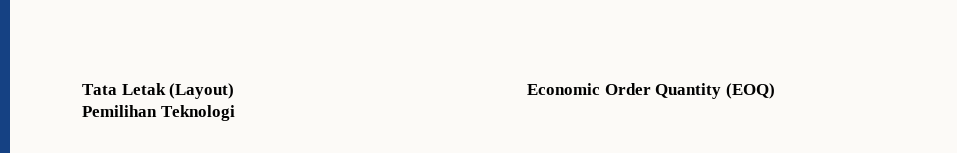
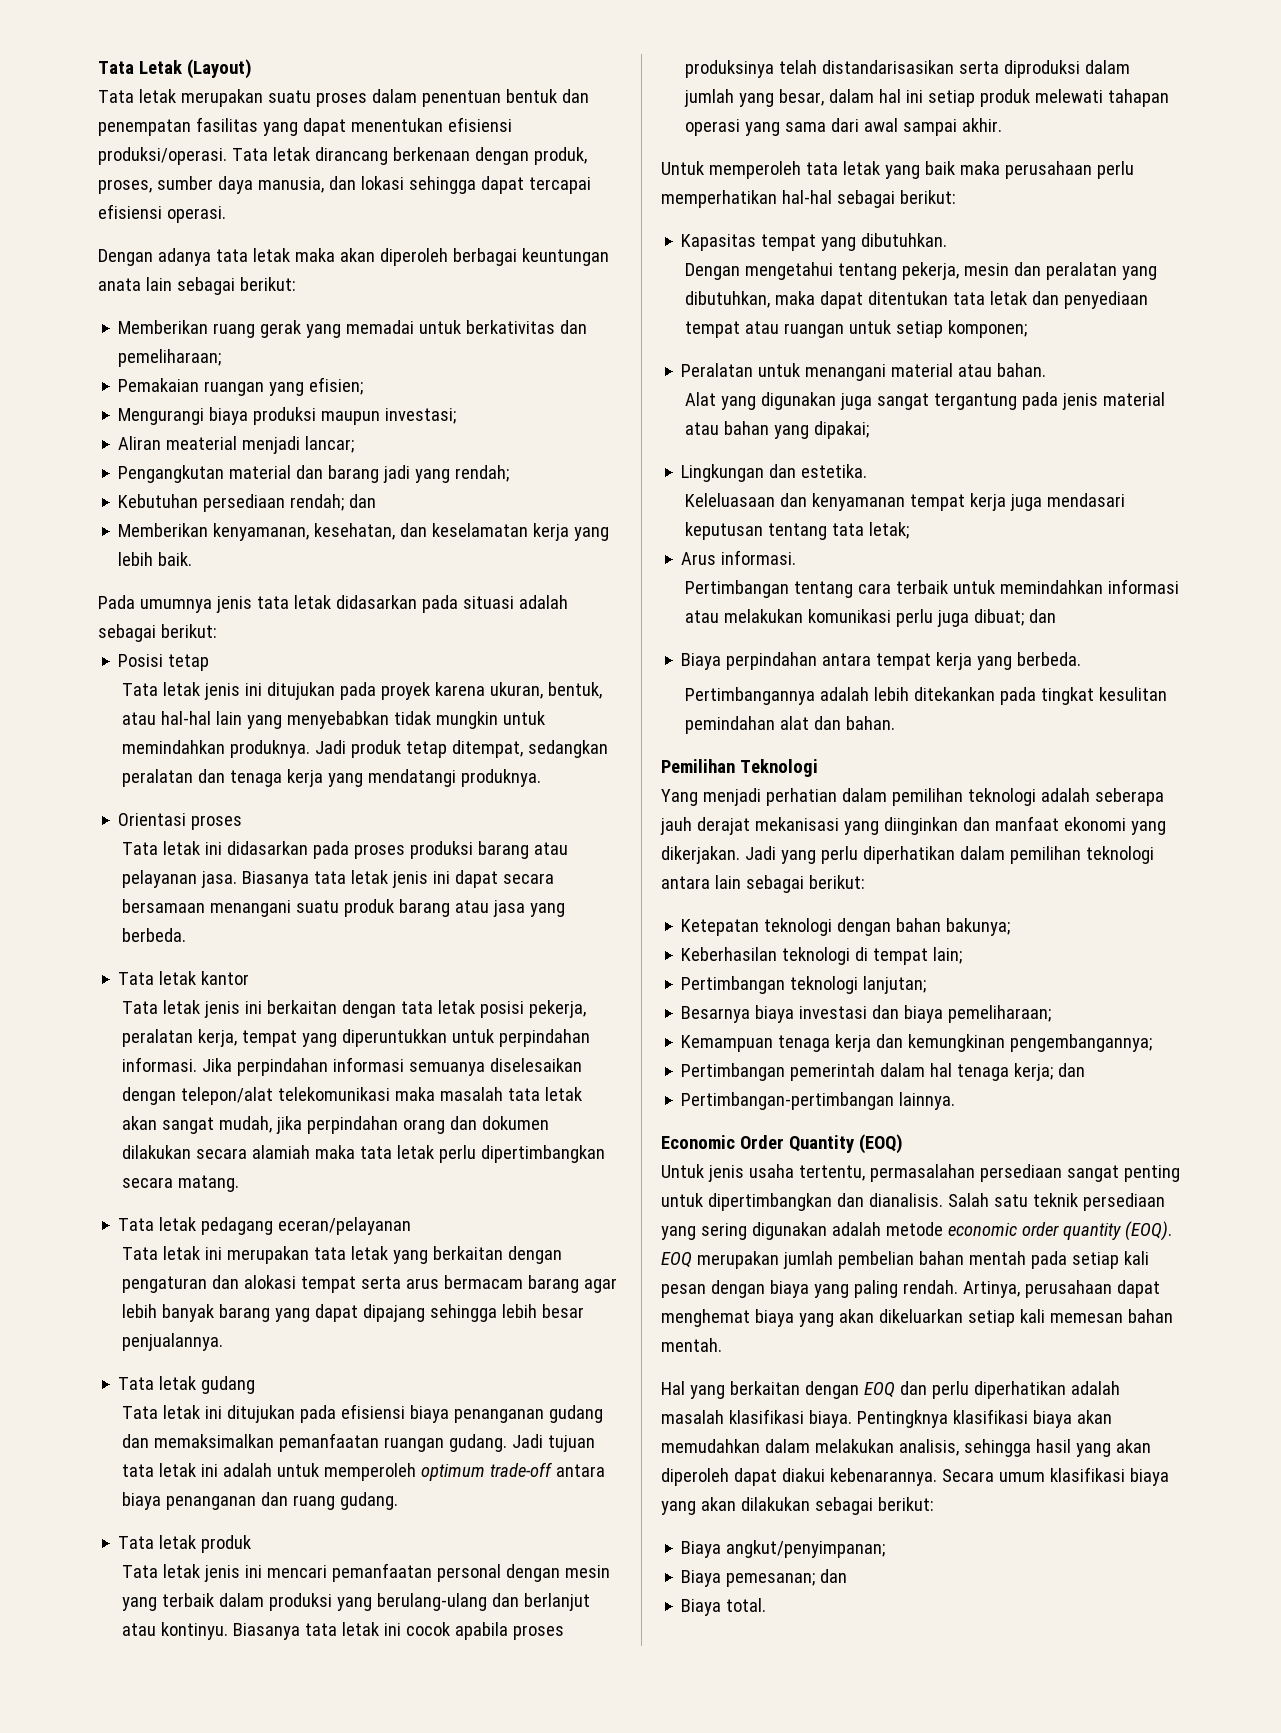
+ Tata letak merupakan suatu proses dalam penentuan bentuk dan penempatan fasilitas yang dapat menentukan efisiensi produksi/operasi. Tata letak dirancang berkenaan dengan produk, proses, sumber daya manusia, dan lokasi sehingga dapat tercapai efisiensi operasi.
+ Dengan adanya tata letak maka akan diperoleh berbagai keuntungan anata lain sebagai berikut:
+ Memberikan ruang gerak yang memadai untuk berkativitas dan pemeliharaan;
+ Pemakaian ruangan yang efisien;
+ Mengurangi biaya produksi maupun investasi;
+ Aliran meaterial menjadi lancar;
+ Pengangkutan material dan barang jadi yang rendah;
+ Kebutuhan persediaan rendah; dan
+ Memberikan kenyamanan, kesehatan, dan keselamatan kerja yang lebih baik.
+ Pada umumnya jenis tata letak didasarkan pada situasi adalah sebagai berikut:
+ Posisi tetap
+ Tata letak jenis ini ditujukan pada proyek karena ukuran, bentuk, atau hal-hal lain yang menyebabkan tidak mungkin untuk memindahkan produknya. Jadi produk tetap ditempat, sedangkan peralatan dan tenaga kerja yang mendatangi produknya.
+ Orientasi proses
+ Tata letak ini didasarkan pada proses produksi barang atau pelayanan jasa. Biasanya tata letak jenis ini dapat secara bersamaan menangani suatu produk barang atau jasa yang berbeda.
+ Tata letak kantor
+ Tata letak jenis ini berkaitan dengan tata letak posisi pekerja, peralatan kerja, tempat yang diperuntukkan untuk perpindahan informasi. Jika perpindahan informasi semuanya diselesaikan dengan telepon/alat telekomunikasi maka masalah tata letak akan sangat mudah, jika perpindahan orang dan dokumen dilakukan secara alamiah maka tata letak perlu dipertimbangkan secara matang.
+ Tata letak pedagang eceran/pelayanan
+ Tata letak ini merupakan tata letak yang berkaitan dengan pengaturan dan alokasi tempat serta arus bermacam barang agar lebih banyak barang yang dapat dipajang sehingga lebih besar penjualannya.
+ Tata letak gudang
+ Tata letak ini ditujukan pada efisiensi biaya penanganan gudang dan memaksimalkan pemanfaatan ruangan gudang. Jadi tujuan tata letak ini adalah untuk memperoleh optimum trade-off antara biaya penanganan dan ruang gudang.
+ Tata letak produk
+ Tata letak jenis ini mencari pemanfaatan personal dengan mesin yang terbaik dalam produksi yang berulang-ulang dan berlanjut atau kontinyu. Biasanya tata letak ini cocok apabila proses produksinya telah distandarisasikan serta diproduksi dalam jumlah yang besar, dalam hal ini setiap produk melewati tahapan operasi yang sama dari awal sampai akhir.
+ Untuk memperoleh tata letak yang baik maka perusahaan perlu memperhatikan hal-hal sebagai berikut:
+ Kapasitas tempat yang dibutuhkan.
+ Dengan mengetahui tentang pekerja, mesin dan peralatan yang dibutuhkan, maka dapat ditentukan tata letak dan penyediaan tempat atau ruangan untuk setiap komponen;
+ Peralatan untuk menangani material atau bahan.
+ Alat yang digunakan juga sangat tergantung pada jenis material atau bahan yang dipakai;
+ Lingkungan dan estetika.
+ Keleluasaan dan kenyamanan tempat kerja juga mendasari keputusan tentang tata letak;
+ Arus informasi.
+ Pertimbangan tentang cara terbaik untuk memindahkan informasi atau melakukan komunikasi perlu juga dibuat; dan
+ Biaya perpindahan antara tempat kerja yang berbeda.
+ Pertimbangannya adalah lebih ditekankan pada tingkat kesulitan pemindahan alat dan bahan.
  Pemilihan Teknologi
+ Yang menjadi perhatian dalam pemilihan teknologi adalah seberapa jauh derajat mekanisasi yang diinginkan dan manfaat ekonomi yang dikerjakan. Jadi yang perlu diperhatikan dalam pemilihan teknologi antara lain sebagai berikut:
+ Ketepatan teknologi dengan bahan bakunya;
+ Keberhasilan teknologi di tempat lain;
+ Pertimbangan teknologi lanjutan;
+ Besarnya biaya investasi dan biaya pemeliharaan;
+ Kemampuan tenaga kerja dan kemungkinan pengembangannya;
+ Pertimbangan pemerintah dalam hal tenaga kerja; dan
+ Pertimbangan-pertimbangan lainnya.
  Economic Order Quantity (EOQ)
+ Untuk jenis usaha tertentu, permasalahan persediaan sangat penting untuk dipertimbangkan dan dianalisis. Salah satu teknik persediaan yang sering digunakan adalah metode economic order quantity (EOQ). EOQ merupakan jumlah pembelian bahan mentah pada setiap kali pesan dengan biaya yang paling rendah. Artinya, perusahaan dapat menghemat biaya yang akan dikeluarkan setiap kali memesan bahan mentah.
+ Hal yang berkaitan dengan EOQ dan perlu diperhatikan adalah masalah klasifikasi biaya. Pentingknya klasifikasi biaya akan memudahkan dalam melakukan analisis, sehingga hasil yang akan diperoleh dapat diakui kebenarannya. Secara umum klasifikasi biaya yang akan dilakukan sebagai berikut:
+ Biaya angkut/penyimpanan;
+ Biaya pemesanan; dan
+ Biaya total.

